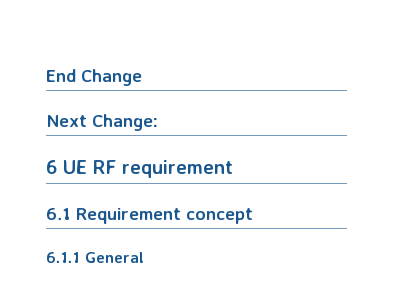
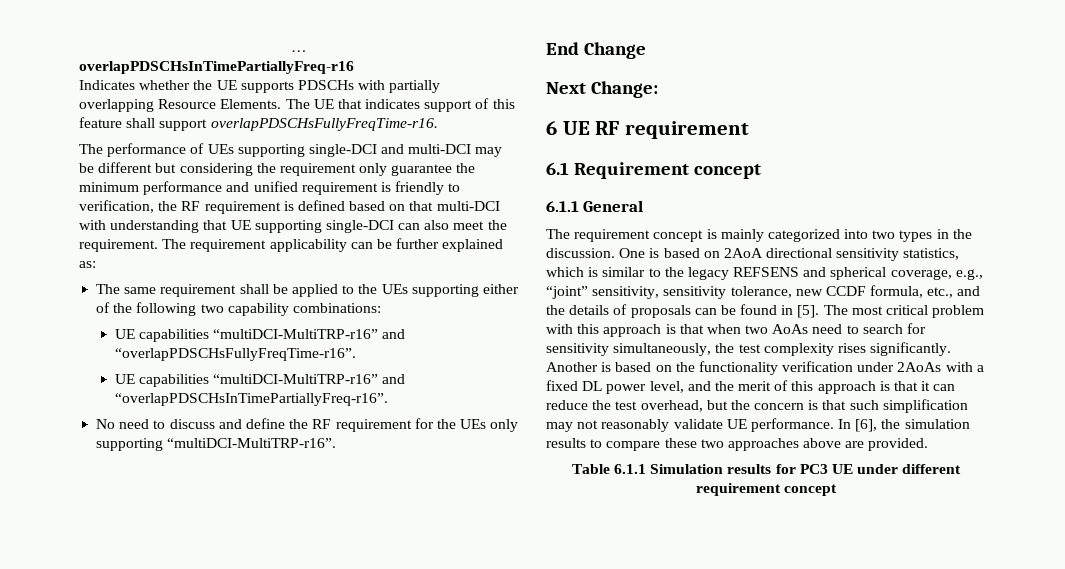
+ …
+ overlapPDSCHsInTimePartiallyFreq-r16
+ Indicates whether the UE supports PDSCHs with partially overlapping Resource Elements. The UE that indicates support of this feature shall support overlapPDSCHsFullyFreqTime-r16.
+ The performance of UEs supporting single-DCI and multi-DCI may be different but considering the requirement only guarantee the minimum performance and unified requirement is friendly to verification, the RF requirement is defined based on that multi-DCI with understanding that UE supporting single-DCI can also meet the requirement. The requirement applicability can be further explained as:
+ The same requirement shall be applied to the UEs supporting either of the following two capability combinations:
+ UE capabilities “multiDCI-MultiTRP-r16” and “overlapPDSCHsFullyFreqTime-r16”.
+ UE capabilities “multiDCI-MultiTRP-r16” and “overlapPDSCHsInTimePartiallyFreq-r16”.
+ No need to discuss and define the RF requirement for the UEs only supporting “multiDCI-MultiTRP-r16”.
+ The requirement concept is mainly categorized into two types in the discussion. One is based on 2AoA directional sensitivity statistics, which is similar to the legacy REFSENS and spherical coverage, e.g., “joint” sensitivity, sensitivity tolerance, new CCDF formula, etc., and the details of proposals can be found in [5]. The most critical problem with this approach is that when two AoAs need to search for sensitivity simultaneously, the test complexity rises significantly. Another is based on the functionality verification under 2AoAs with a fixed DL power level, and the merit of this approach is that it can reduce the test overhead, but the concern is that such simplification may not reasonably validate UE performance. In [6], the simulation results to compare these two approaches above are provided.
+ Table 6.1.1 Simulation results for PC3 UE under different requirement concept

